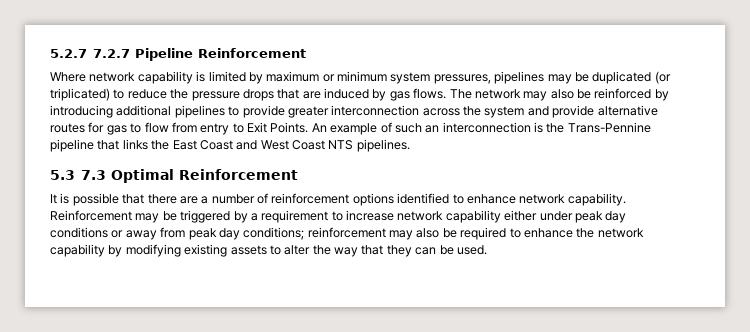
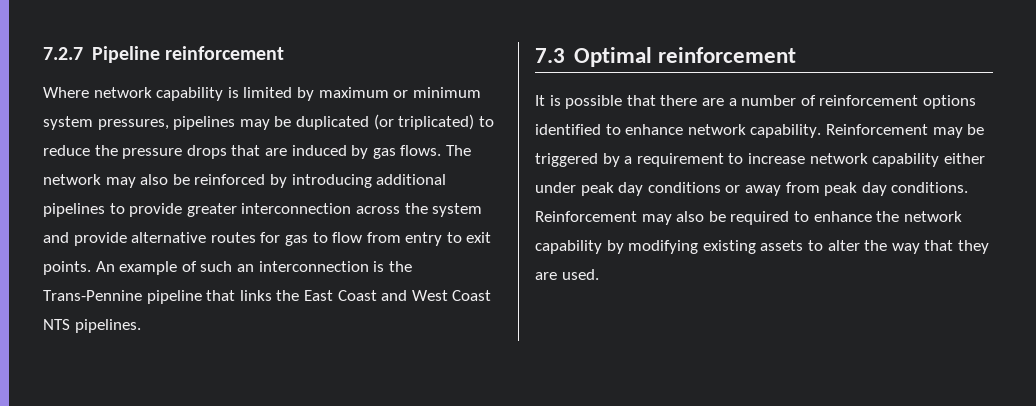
- 5.2.7 7.2.7 Pipeline Reinforcement
+ 7.2.7 Pipeline reinforcement
- The network may also be reinforced by introducing additional pipelines to provide greater interconnection across the system and provide alternative routes for gas to flow from entry to Exit Points.
+ The network may also be reinforced by introducing additional pipelines to provide greater interconnection across the system and provide alternative routes for gas to flow from entry to exit points.
- 5.3 7.3 Optimal Reinforcement
+ 7.3 Optimal reinforcement
- Reinforcement may be triggered by a requirement to increase network capability either under peak day conditions or away from peak day conditions; reinforcement may also be required to enhance the network capability by modifying existing assets to alter the way that they can be used.
+ Reinforcement may be triggered by a requirement to increase network capability either under peak day conditions or away from peak day conditions. Reinforcement may also be required to enhance the network capability by modifying existing assets to alter the way that they are used.

